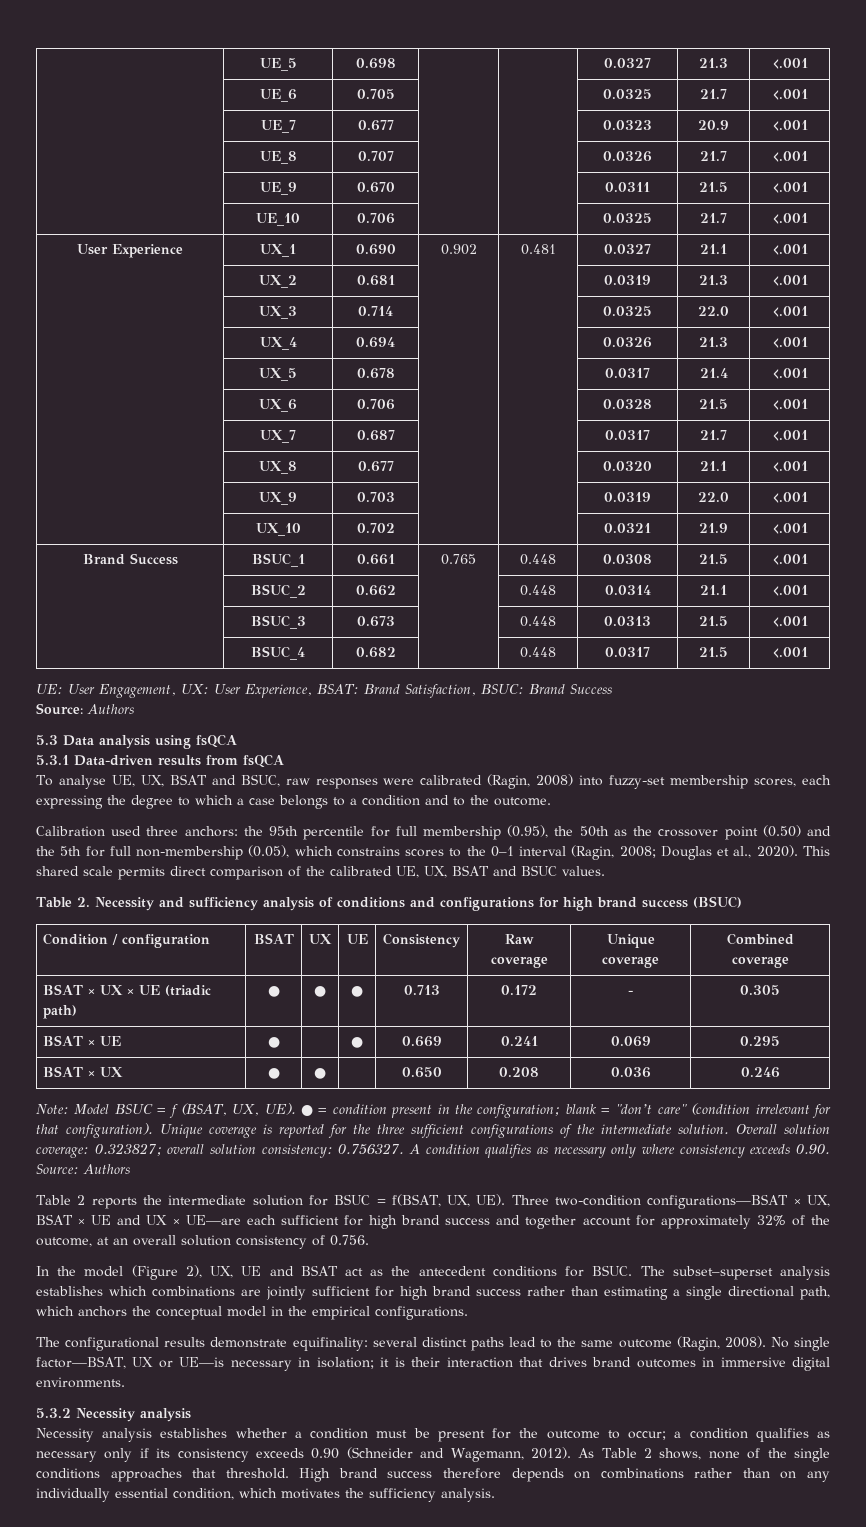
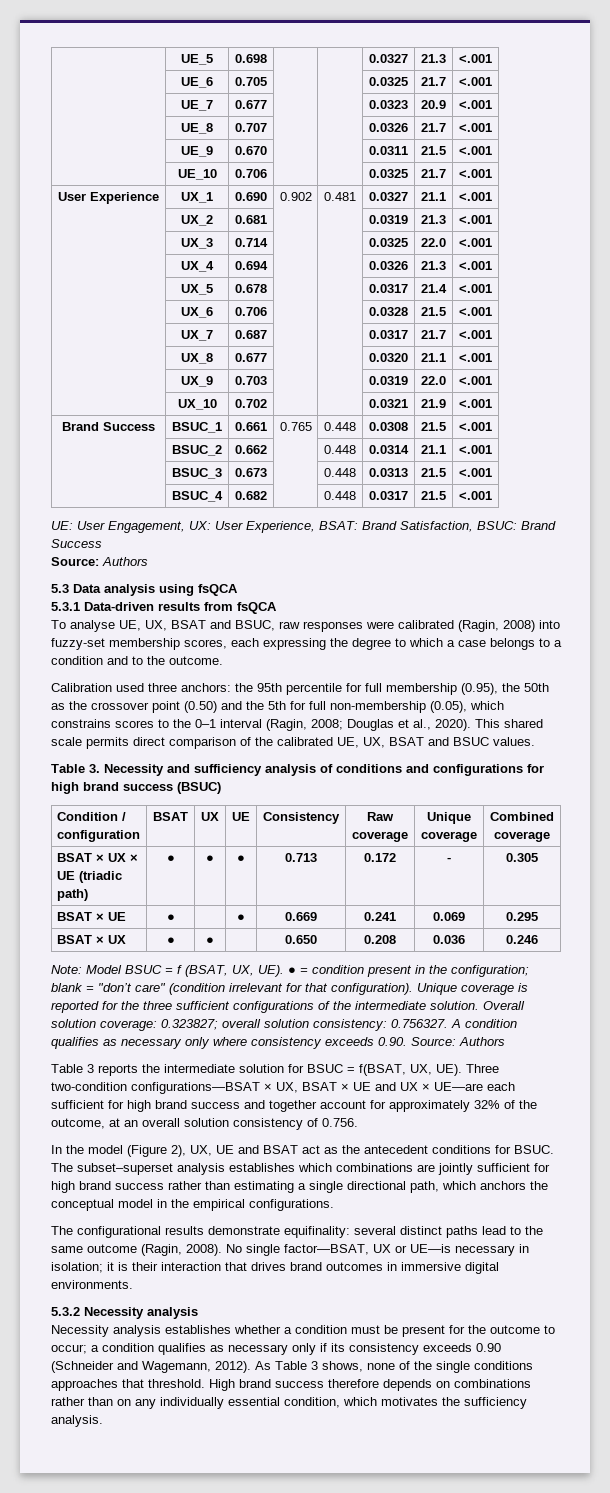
- Table 2. Necessity and sufficiency analysis of conditions and configurations for high brand success (BSUC)
+ Table 3. Necessity and sufficiency analysis of conditions and configurations for high brand success (BSUC)
- Table 2 reports the intermediate solution for BSUC = f(BSAT, UX, UE). Three two-condition configurations—BSAT × UX, BSAT × UE and UX × UE—are each sufficient for high brand success and together account for approximately 32% of the outcome, at an overall solution consistency of 0.756.
+ Table 3 reports the intermediate solution for BSUC = f(BSAT, UX, UE). Three two-condition configurations—BSAT × UX, BSAT × UE and UX × UE—are each sufficient for high brand success and together account for approximately 32% of the outcome, at an overall solution consistency of 0.756.
- As Table 2 shows, none of the single conditions approaches that threshold.
+ As Table 3 shows, none of the single conditions approaches that threshold.

